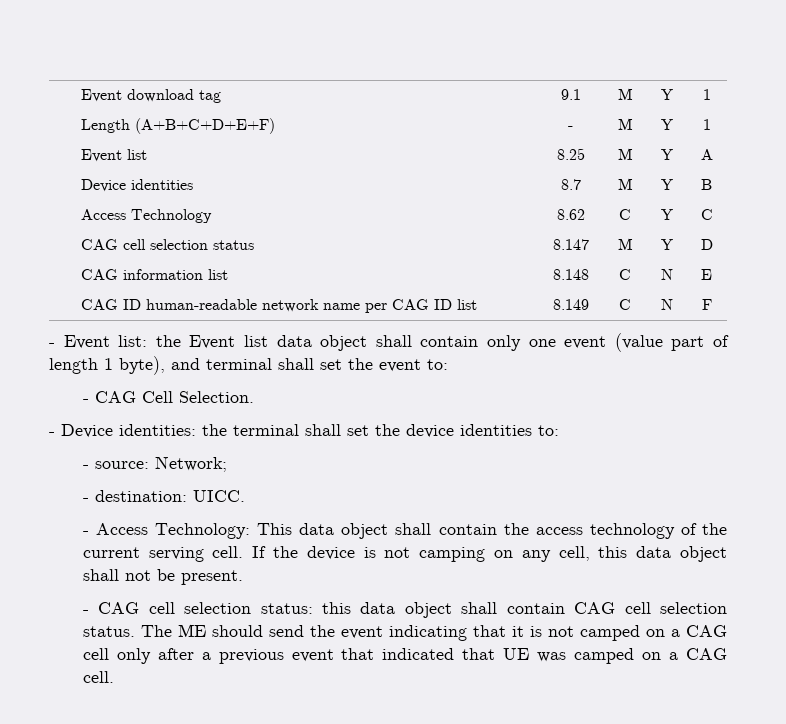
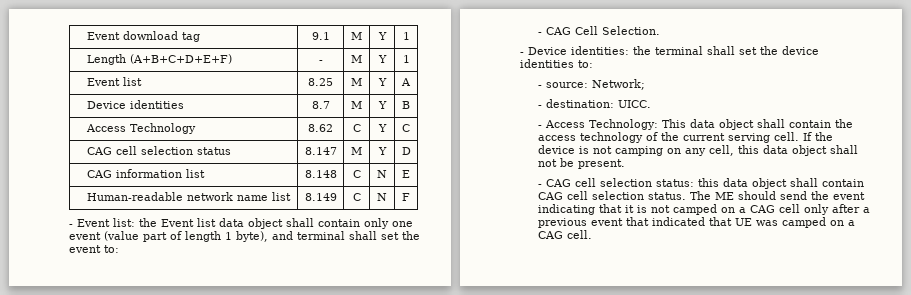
- CAG ID human-readable network name per CAG ID list | 8.149 | C | N | F
+ Human-readable network name list | 8.149 | C | N | F

